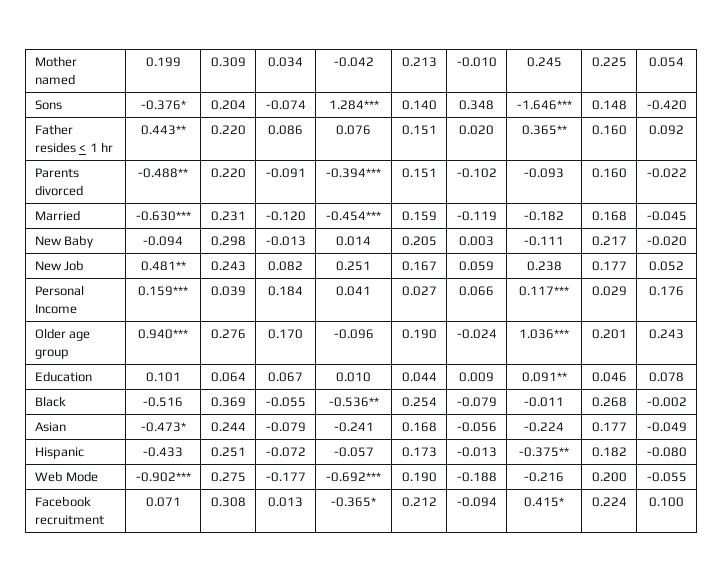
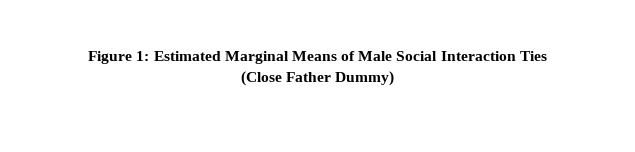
- Mother named | 0.199 | 0.309 | 0.034 | -0.042 | 0.213 | -0.010 | 0.245 | 0.225 | 0.054
- Sons | -0.376* | 0.204 | -0.074 | 1.284*** | 0.140 | 0.348 | -1.646*** | 0.148 | -0.420
- Father resides < 1 hr | 0.443** | 0.220 | 0.086 | 0.076 | 0.151 | 0.020 | 0.365** | 0.160 | 0.092
- Parents divorced | -0.488** | 0.220 | -0.091 | -0.394*** | 0.151 | -0.102 | -0.093 | 0.160 | -0.022
- Married | -0.630*** | 0.231 | -0.120 | -0.454*** | 0.159 | -0.119 | -0.182 | 0.168 | -0.045
- New Baby | -0.094 | 0.298 | -0.013 | 0.014 | 0.205 | 0.003 | -0.111 | 0.217 | -0.020
- New Job | 0.481** | 0.243 | 0.082 | 0.251 | 0.167 | 0.059 | 0.238 | 0.177 | 0.052
- Personal Income | 0.159*** | 0.039 | 0.184 | 0.041 | 0.027 | 0.066 | 0.117*** | 0.029 | 0.176
- Older age group | 0.940*** | 0.276 | 0.170 | -0.096 | 0.190 | -0.024 | 1.036*** | 0.201 | 0.243
- Education | 0.101 | 0.064 | 0.067 | 0.010 | 0.044 | 0.009 | 0.091** | 0.046 | 0.078
- Black | -0.516 | 0.369 | -0.055 | -0.536** | 0.254 | -0.079 | -0.011 | 0.268 | -0.002
- Asian | -0.473* | 0.244 | -0.079 | -0.241 | 0.168 | -0.056 | -0.224 | 0.177 | -0.049
- Hispanic | -0.433 | 0.251 | -0.072 | -0.057 | 0.173 | -0.013 | -0.375** | 0.182 | -0.080
- Web Mode | -0.902*** | 0.275 | -0.177 | -0.692*** | 0.190 | -0.188 | -0.216 | 0.200 | -0.055
- Facebook recruitment | 0.071 | 0.308 | 0.013 | -0.365* | 0.212 | -0.094 | 0.415* | 0.224 | 0.100
+ Figure 1: Estimated Marginal Means of Male Social Interaction Ties (Close Father Dummy)

